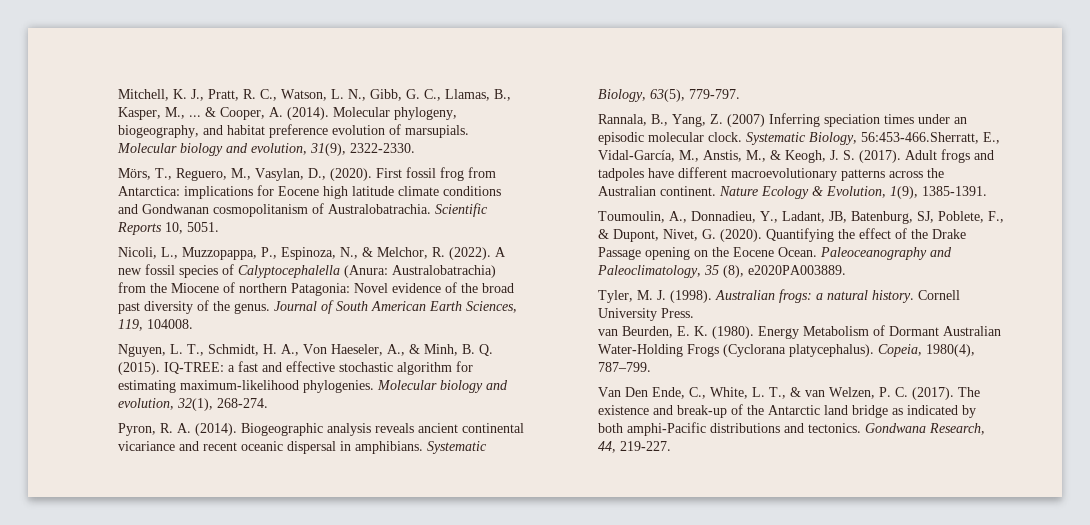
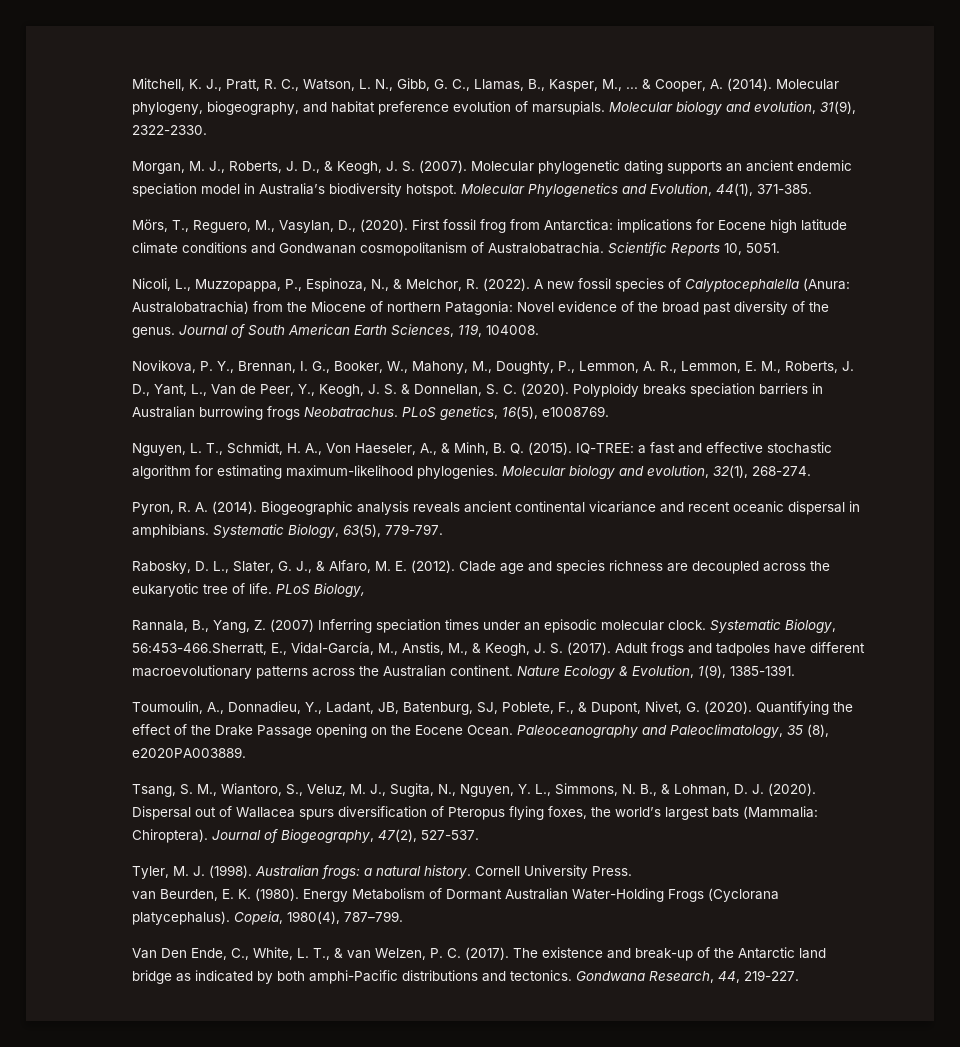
+ Morgan, M. J., Roberts, J. D., & Keogh, J. S. (2007). Molecular phylogenetic dating supports an ancient endemic speciation model in Australia’s biodiversity hotspot. Molecular Phylogenetics and Evolution, 44(1), 371-385.
+ Novikova, P. Y., Brennan, I. G., Booker, W., Mahony, M., Doughty, P., Lemmon, A. R., Lemmon, E. M., Roberts, J. D., Yant, L., Van de Peer, Y., Keogh, J. S. & Donnellan, S. C. (2020). Polyploidy breaks speciation barriers in Australian burrowing frogs Neobatrachus. PLoS genetics, 16(5), e1008769.
+ Rabosky, D. L., Slater, G. J., & Alfaro, M. E. (2012). Clade age and species richness are decoupled across the eukaryotic tree of life. PLoS Biology,
+ Tsang, S. M., Wiantoro, S., Veluz, M. J., Sugita, N., Nguyen, Y. L., Simmons, N. B., & Lohman, D. J. (2020). Dispersal out of Wallacea spurs diversification of Pteropus flying foxes, the world’s largest bats (Mammalia: Chiroptera). Journal of Biogeography, 47(2), 527-537.

